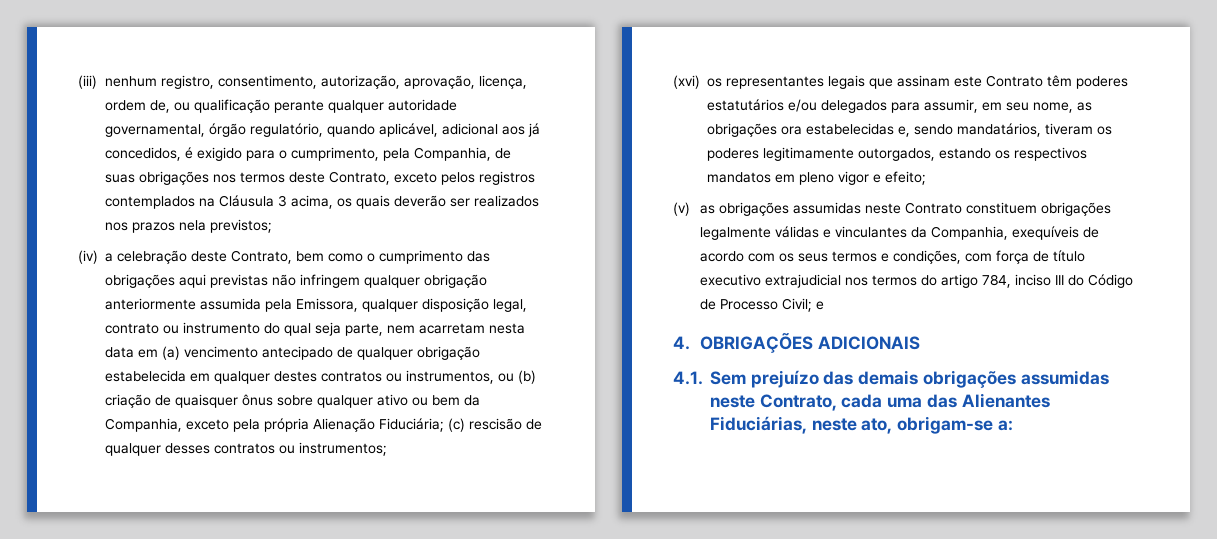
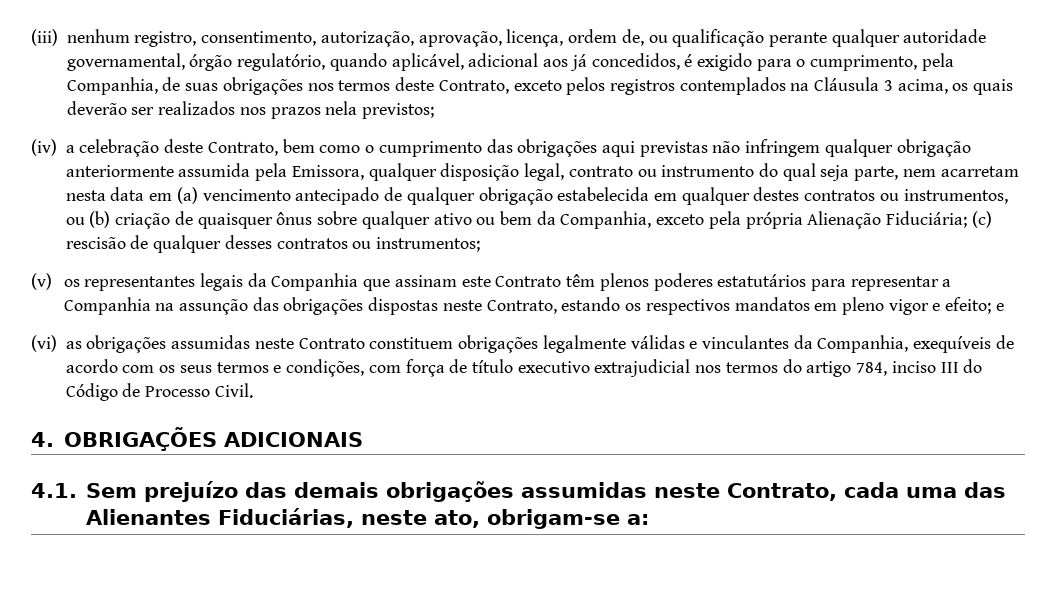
- (xvi) os representantes legais que assinam este Contrato têm poderes estatutários e/ou delegados para assumir, em seu nome, as obrigações ora estabelecidas e, sendo mandatários, tiveram os poderes legitimamente outorgados, estando os respectivos mandatos em pleno vigor e efeito;
- (v) as obrigações assumidas neste Contrato constituem obrigações legalmente válidas e vinculantes da Companhia, exequíveis de acordo com os seus termos e condições, com força de título executivo extrajudicial nos termos do artigo 784, inciso III do Código de Processo Civil; e
+ (v) os representantes legais da Companhia que assinam este Contrato têm plenos poderes estatutários para representar a Companhia na assunção das obrigações dispostas neste Contrato, estando os respectivos mandatos em pleno vigor e efeito; e
+ (vi) as obrigações assumidas neste Contrato constituem obrigações legalmente válidas e vinculantes da Companhia, exequíveis de acordo com os seus termos e condições, com força de título executivo extrajudicial nos termos do artigo 784, inciso III do Código de Processo Civil.

